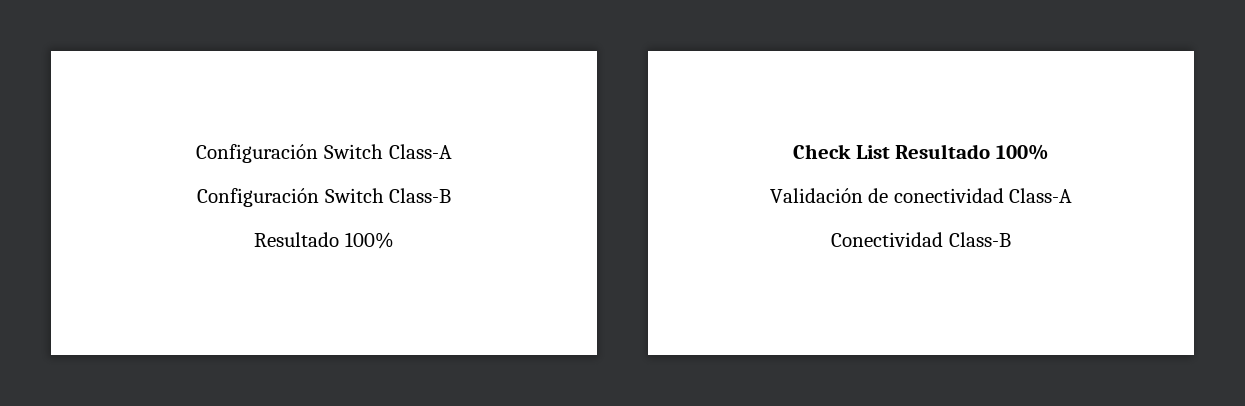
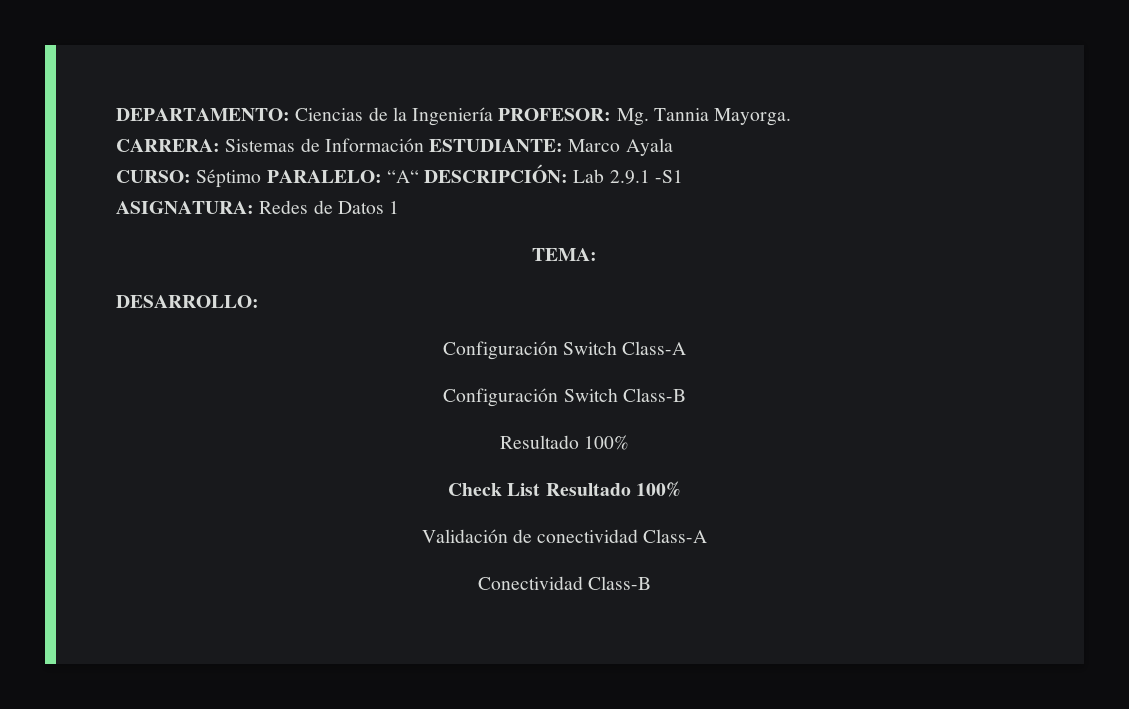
+ DEPARTAMENTO: Ciencias de la Ingeniería PROFESOR: Mg. Tannia Mayorga.
+ CARRERA: Sistemas de Información ESTUDIANTE: Marco Ayala
+ CURSO: Séptimo PARALELO: “A“ DESCRIPCIÓN: Lab 2.9.1 -S1
+ ASIGNATURA: Redes de Datos 1
+ TEMA:
+ DESARROLLO:

